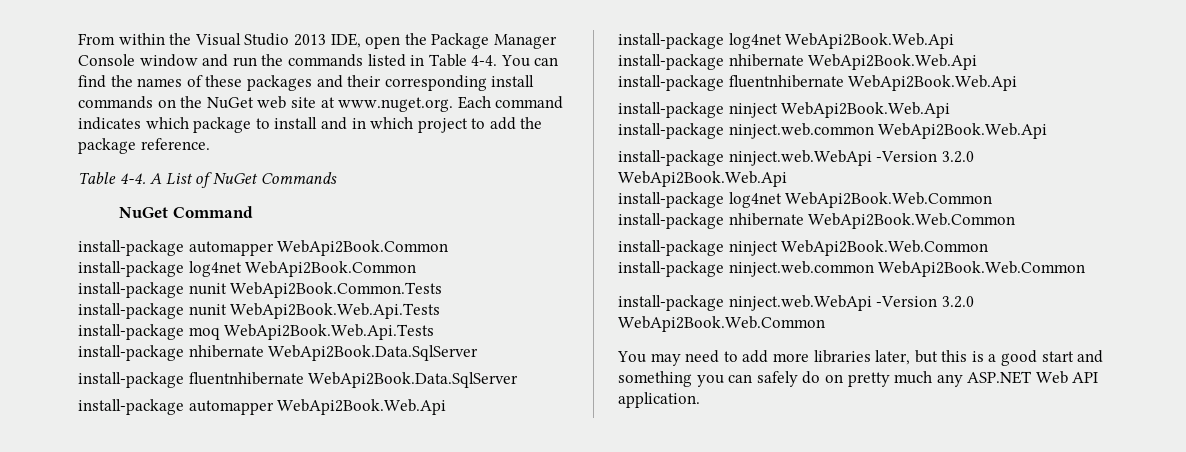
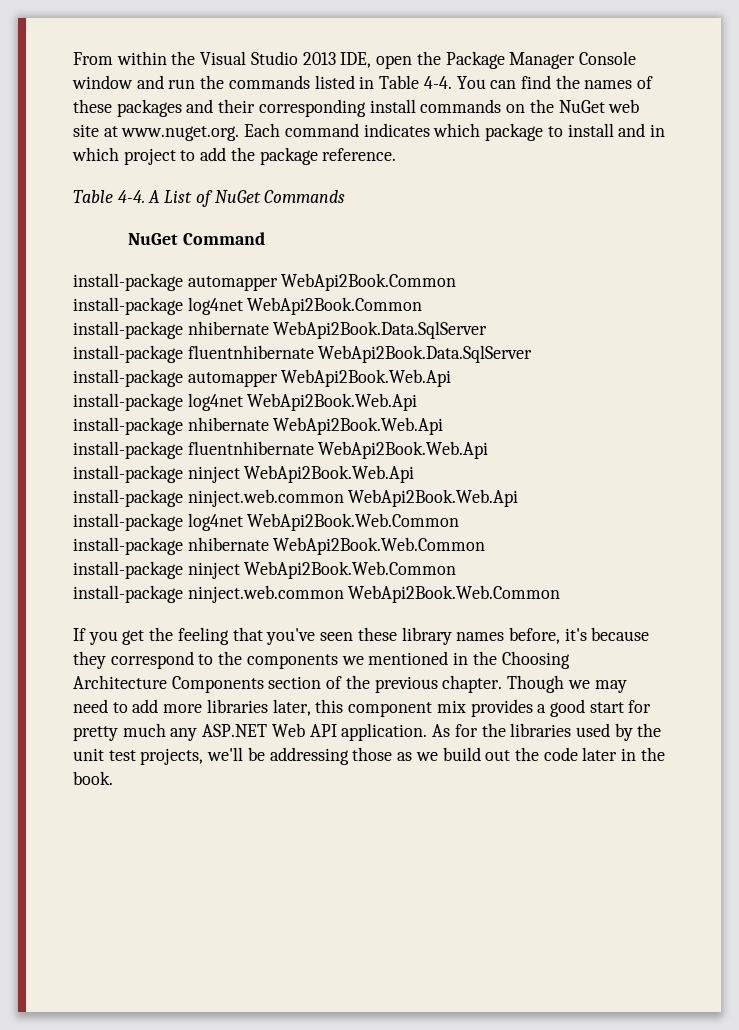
- install-package nunit WebApi2Book.Common.Tests
- install-package nunit WebApi2Book.Web.Api.Tests
- install-package moq WebApi2Book.Web.Api.Tests
- install-package ninject.web.WebApi -Version 3.2.0 WebApi2Book.Web.Api
- install-package ninject.web.WebApi -Version 3.2.0 WebApi2Book.Web.Common
- You may need to add more libraries later, but this is a good start and something you can safely do on pretty much any ASP.NET Web API application.
+ If you get the feeling that you've seen these library names before, it's because they correspond to the components we mentioned in the Choosing Architecture Components section of the previous chapter. Though we may need to add more libraries later, this component mix provides a good start for pretty much any ASP.NET Web API application.
+ As for the libraries used by the unit test projects, we'll be addressing those as we build out the code later in the book.

